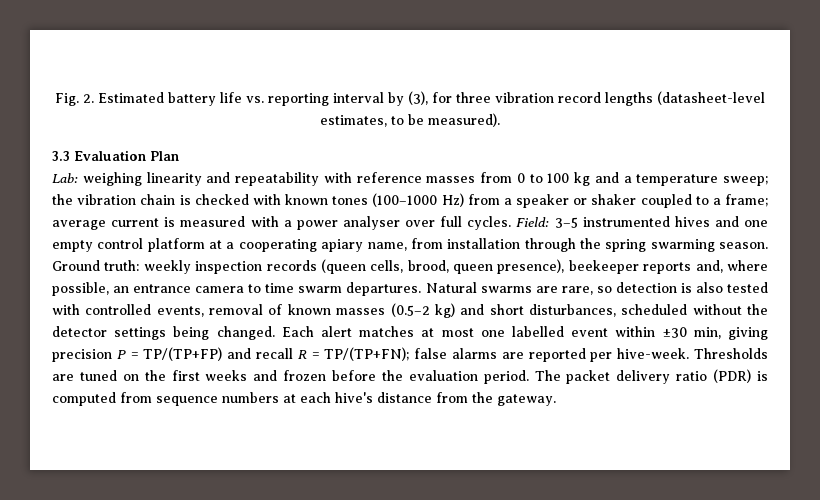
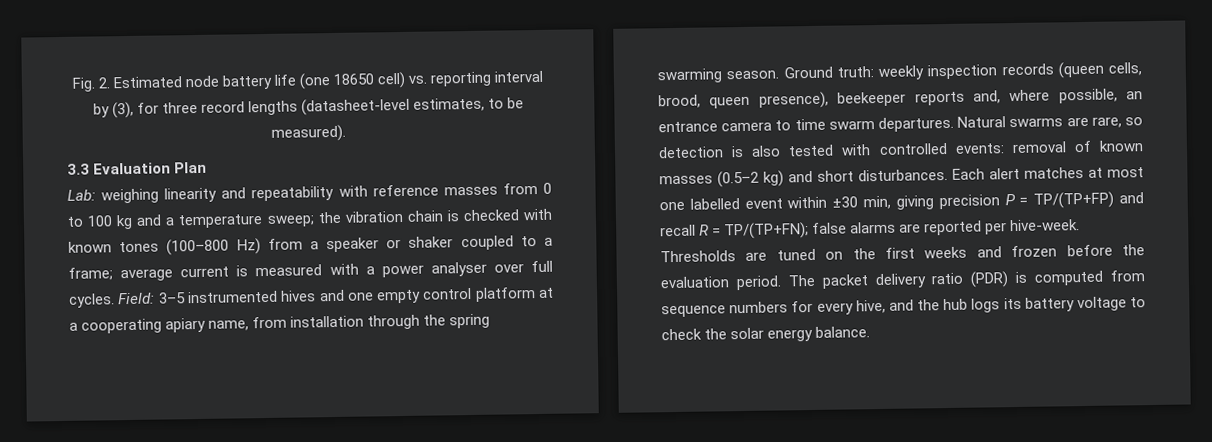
- Fig. 2. Estimated battery life vs. reporting interval by (3), for three vibration record lengths (datasheet-level estimates, to be measured).
+ Fig. 2. Estimated node battery life (one 18650 cell) vs. reporting interval by (3), for three record lengths (datasheet-level estimates, to be measured).
- Lab: weighing linearity and repeatability with reference masses from 0 to 100 kg and a temperature sweep; the vibration chain is checked with known tones (100–1000 Hz) from a speaker or shaker coupled to a frame; average current is measured with a power analyser over full cycles.
+ Lab: weighing linearity and repeatability with reference masses from 0 to 100 kg and a temperature sweep; the vibration chain is checked with known tones (100–800 Hz) from a speaker or shaker coupled to a frame; average current is measured with a power analyser over full cycles.
- Natural swarms are rare, so detection is also tested with controlled events, removal of known masses (0.5–2 kg) and short disturbances, scheduled without the detector settings being changed.
+ Natural swarms are rare, so detection is also tested with controlled events: removal of known masses (0.5–2 kg) and short disturbances.
- The packet delivery ratio (PDR) is computed from sequence numbers at each hive's distance from the gateway.
+ The packet delivery ratio (PDR) is computed from sequence numbers for every hive, and the hub logs its battery voltage to check the solar energy balance.

